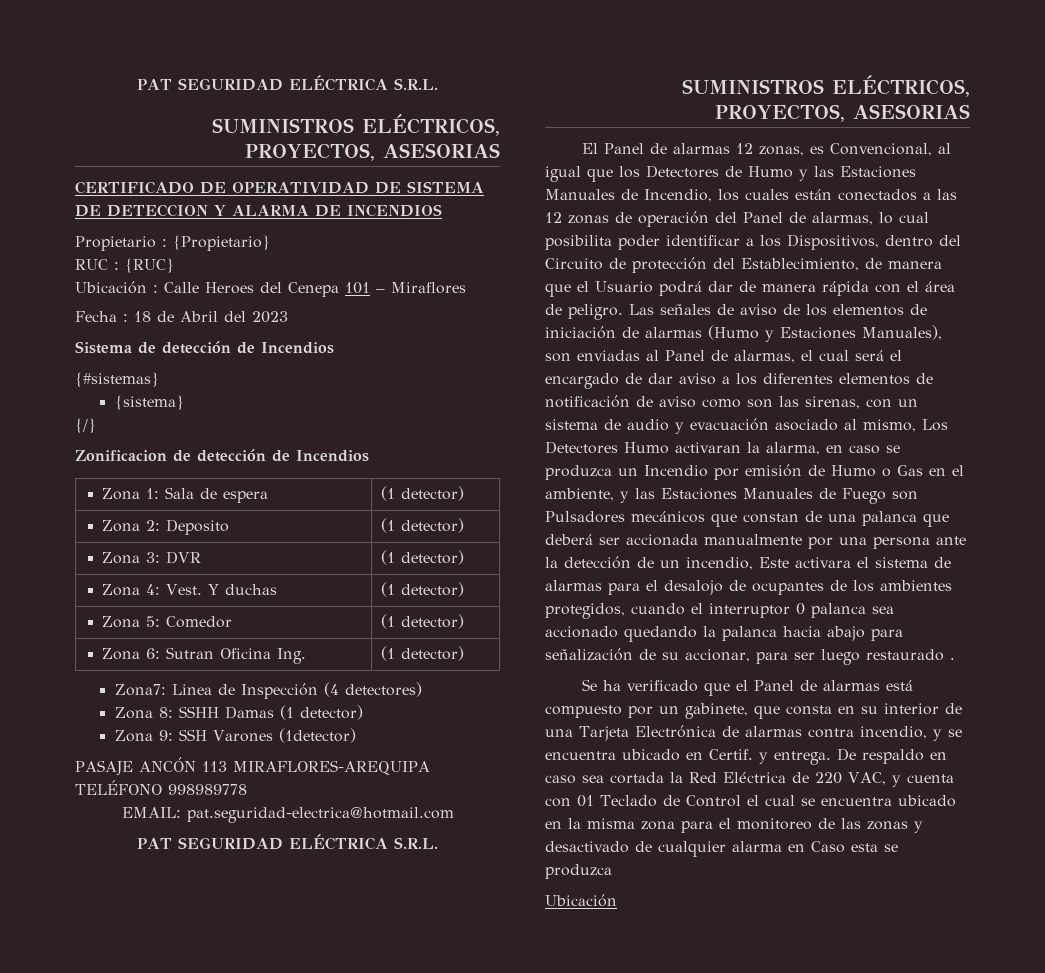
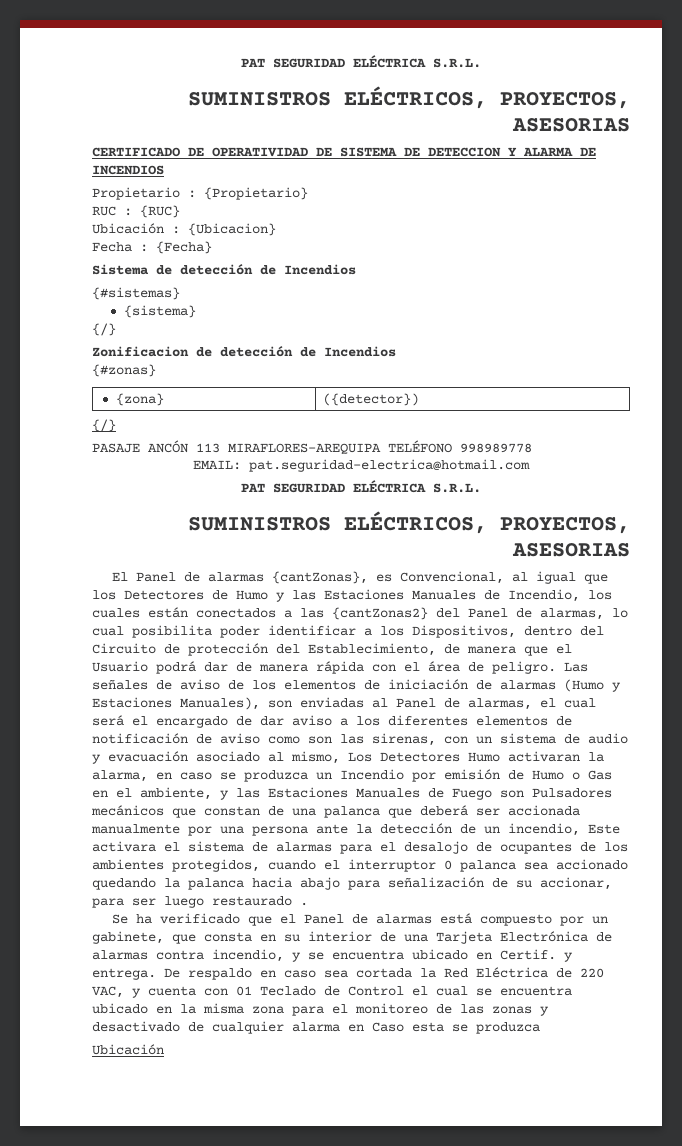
- Ubicación : Calle Heroes del Cenepa 101 – Miraflores
- Fecha : 18 de Abril del 2023
+ Ubicación : {Ubicacion}
+ Fecha : {Fecha}
- Zona 1: Sala de espera | (1 detector)
- Zona 2: Deposito | (1 detector)
- Zona 3: DVR | (1 detector)
- Zona 4: Vest. Y duchas | (1 detector)
- Zona 5: Comedor | (1 detector)
- Zona 6: Sutran Oficina Ing. | (1 detector)
- Zona7: Linea de Inspección (4 detectores)
- Zona 8: SSHH Damas (1 detector)
- Zona 9: SSH Varones (1detector)
+ {#zonas}
+ {zona} | ({detector})
+ {/}
- El Panel de alarmas 12 zonas, es Convencional, al igual que los Detectores de Humo y las Estaciones Manuales de Incendio, los cuales están conectados a las 12 zonas de operación del Panel de alarmas, lo cual posibilita poder identificar a los Dispositivos, dentro del Circuito de protección del Establecimiento, de manera que el Usuario podrá dar de manera rápida con el área de peligro.
+ El Panel de alarmas {cantZonas}, es Convencional, al igual que los Detectores de Humo y las Estaciones Manuales de Incendio, los cuales están conectados a las {cantZonas2} del Panel de alarmas, lo cual posibilita poder identificar a los Dispositivos, dentro del Circuito de protección del Establecimiento, de manera que el Usuario podrá dar de manera rápida con el área de peligro.

